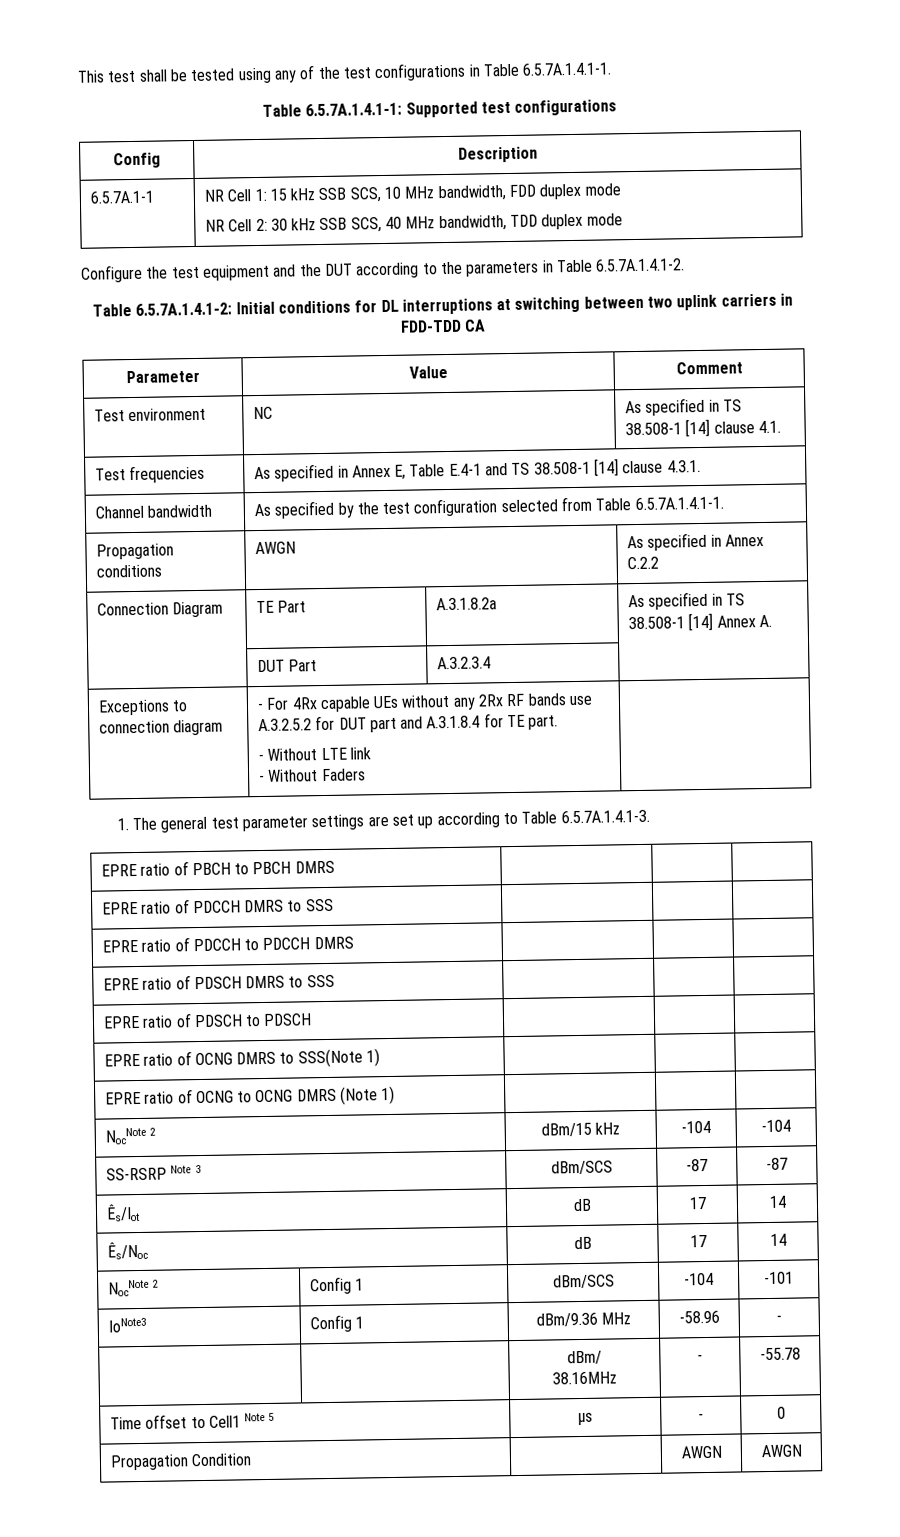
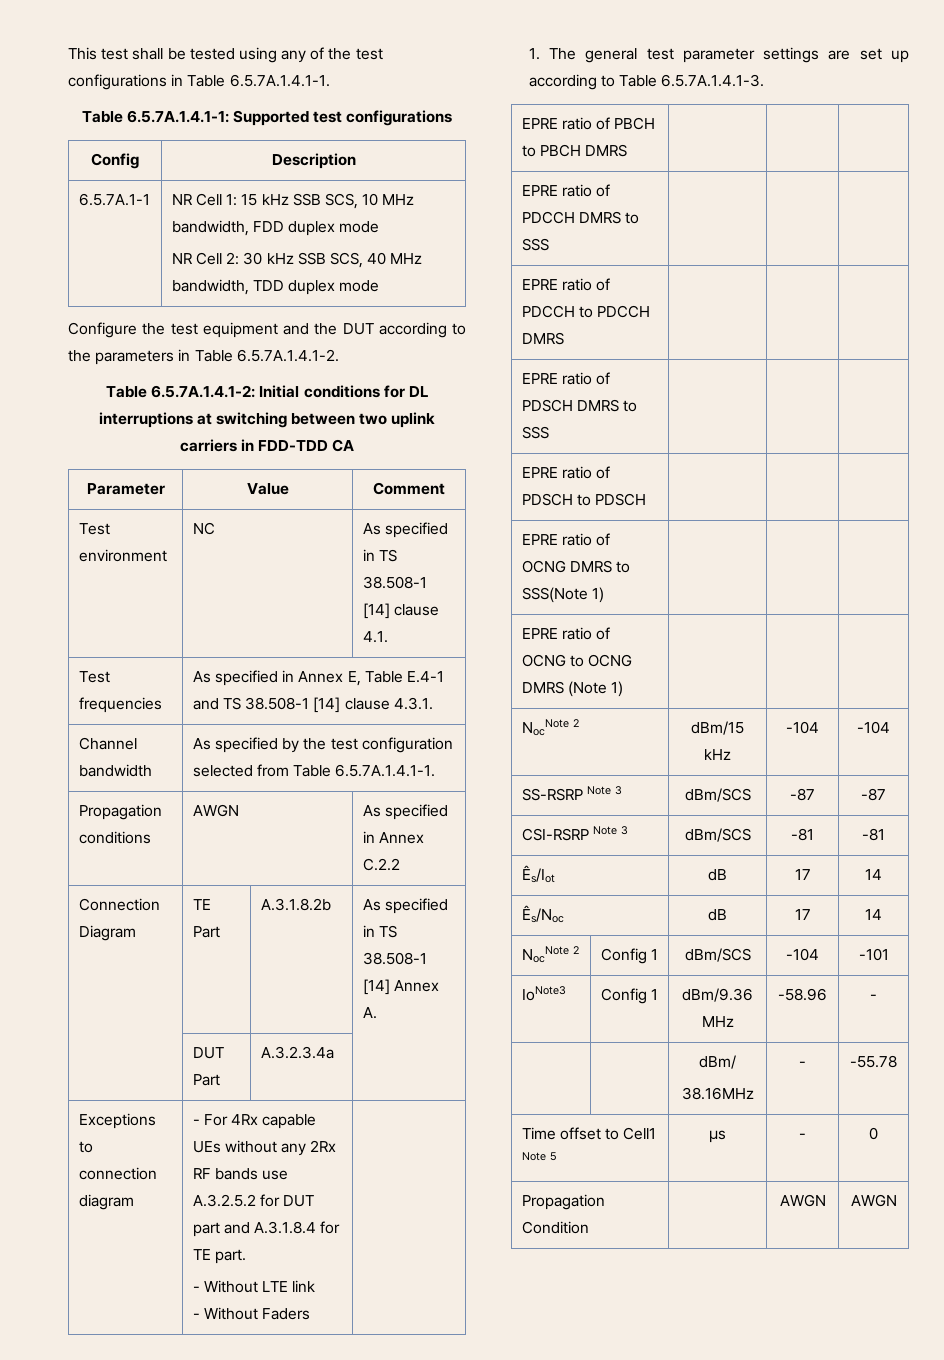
- Connection Diagram | TE Part | A.3.1.8.2a | As specified in TS 38.508-1 [14] Annex A.
+ Connection Diagram | TE Part | A.3.1.8.2b | As specified in TS 38.508-1 [14] Annex A.
- | DUT Part | A.3.2.3.4 |
+ | DUT Part | A.3.2.3.4a |
+ CSI-RSRP Note 3 | dBm/SCS | -81 | -81

